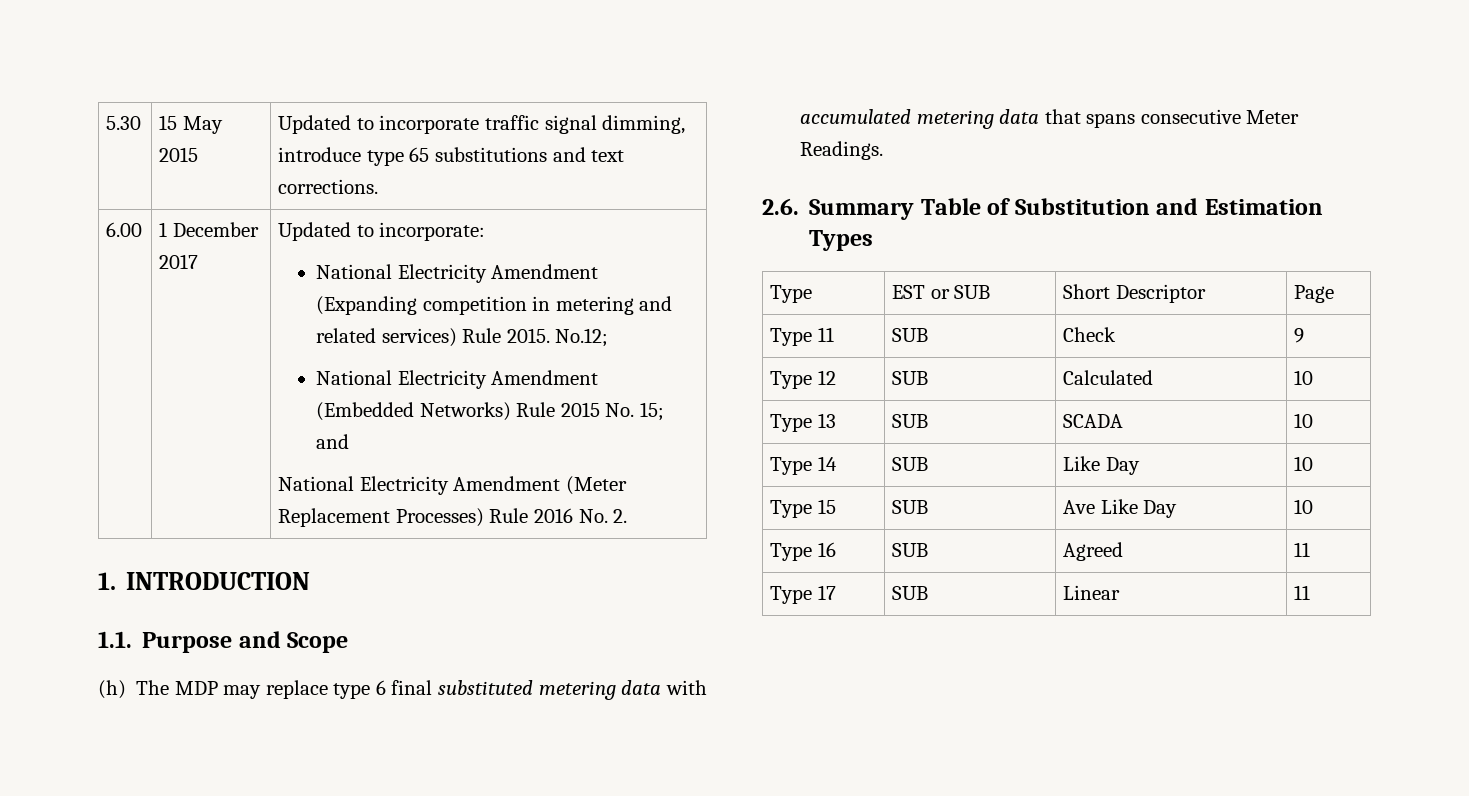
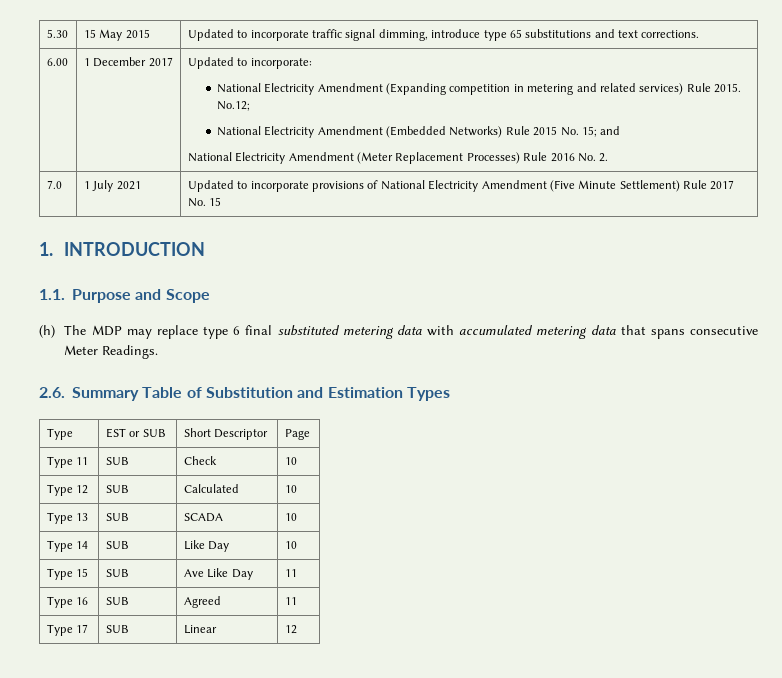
+ 7.0 | 1 July 2021 | Updated to incorporate provisions of National Electricity Amendment (Five Minute Settlement) Rule 2017 No. 15
- Type 11 | SUB | Check | 9
+ Type 11 | SUB | Check | 10
- Type 15 | SUB | Ave Like Day | 10
+ Type 15 | SUB | Ave Like Day | 11
- Type 17 | SUB | Linear | 11
+ Type 17 | SUB | Linear | 12

